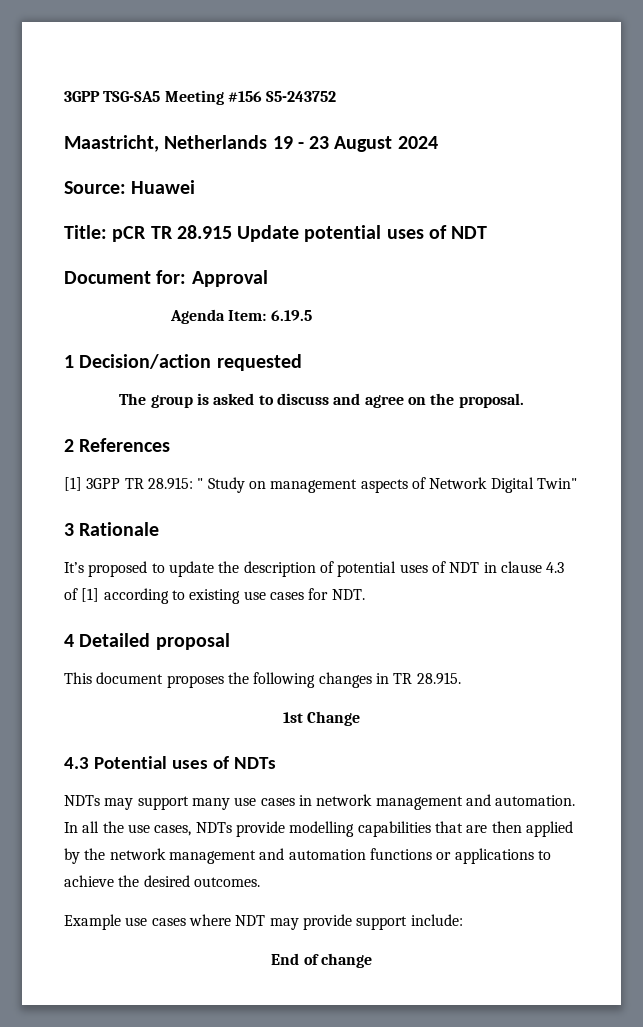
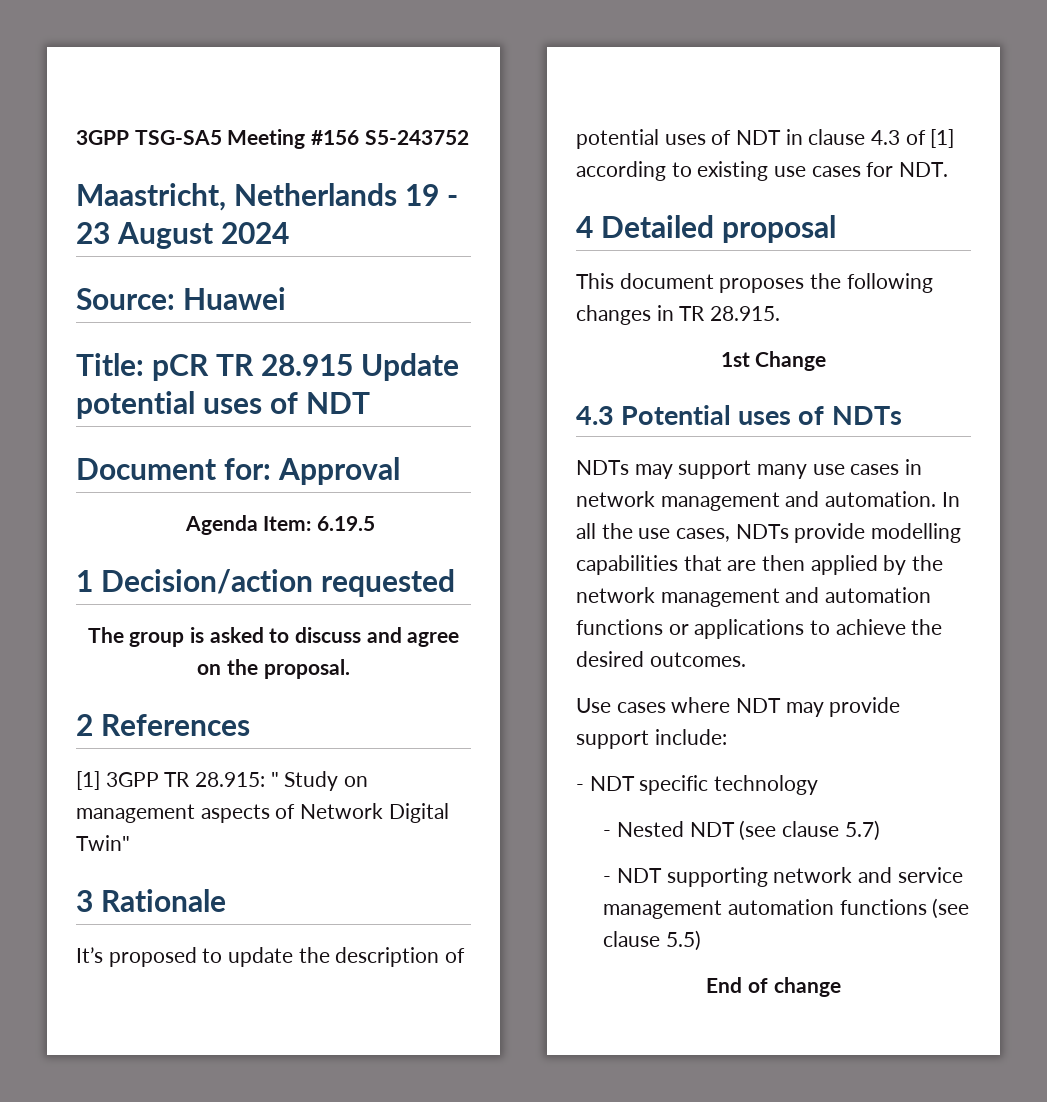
- Example use cases where NDT may provide support include:
+ Use cases where NDT may provide support include:
+ - NDT specific technology
+ - Nested NDT (see clause 5.7)
+ - NDT supporting network and service management automation functions (see clause 5.5)

